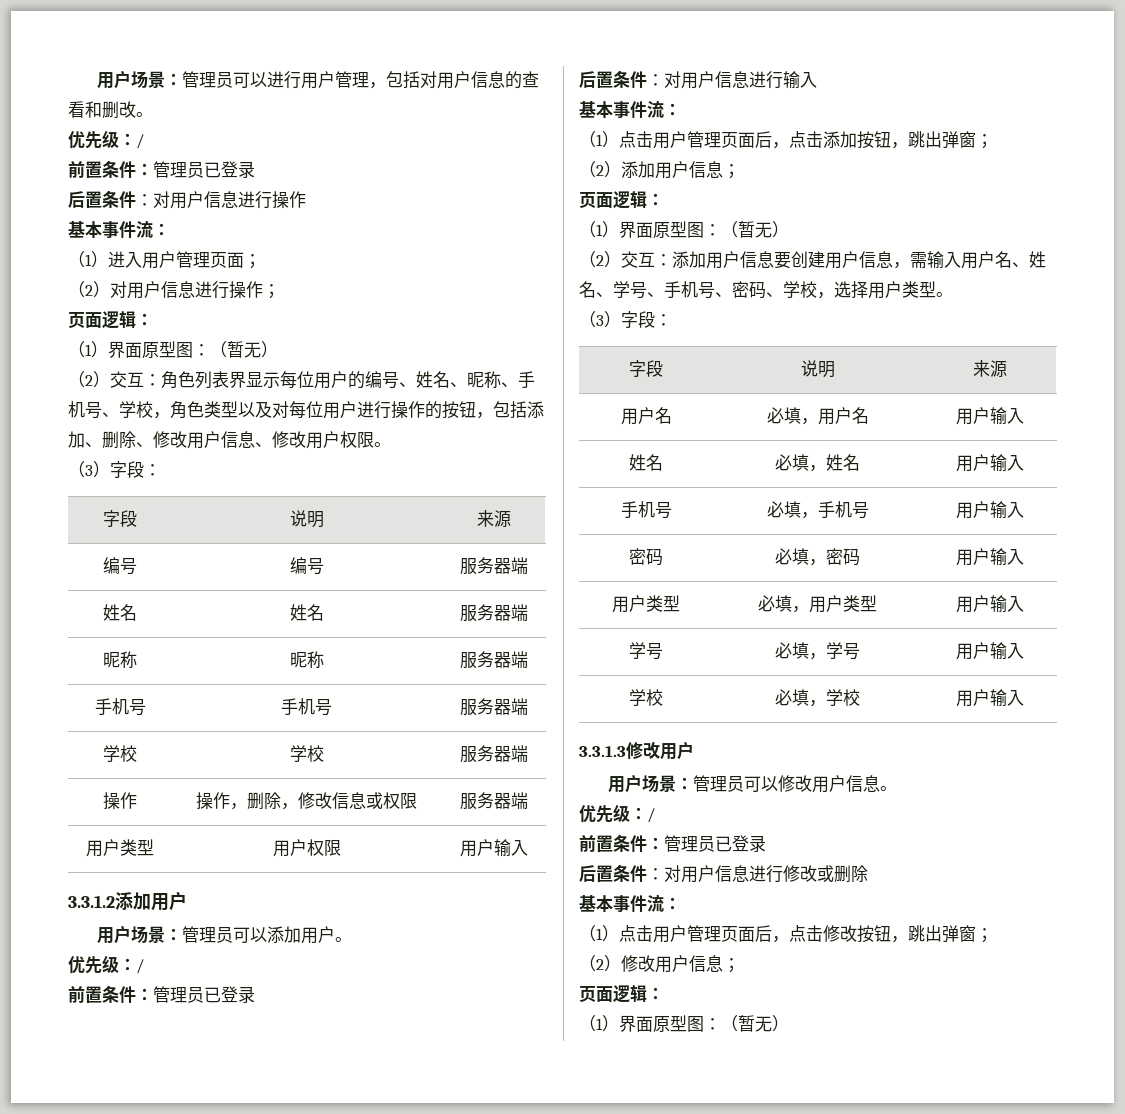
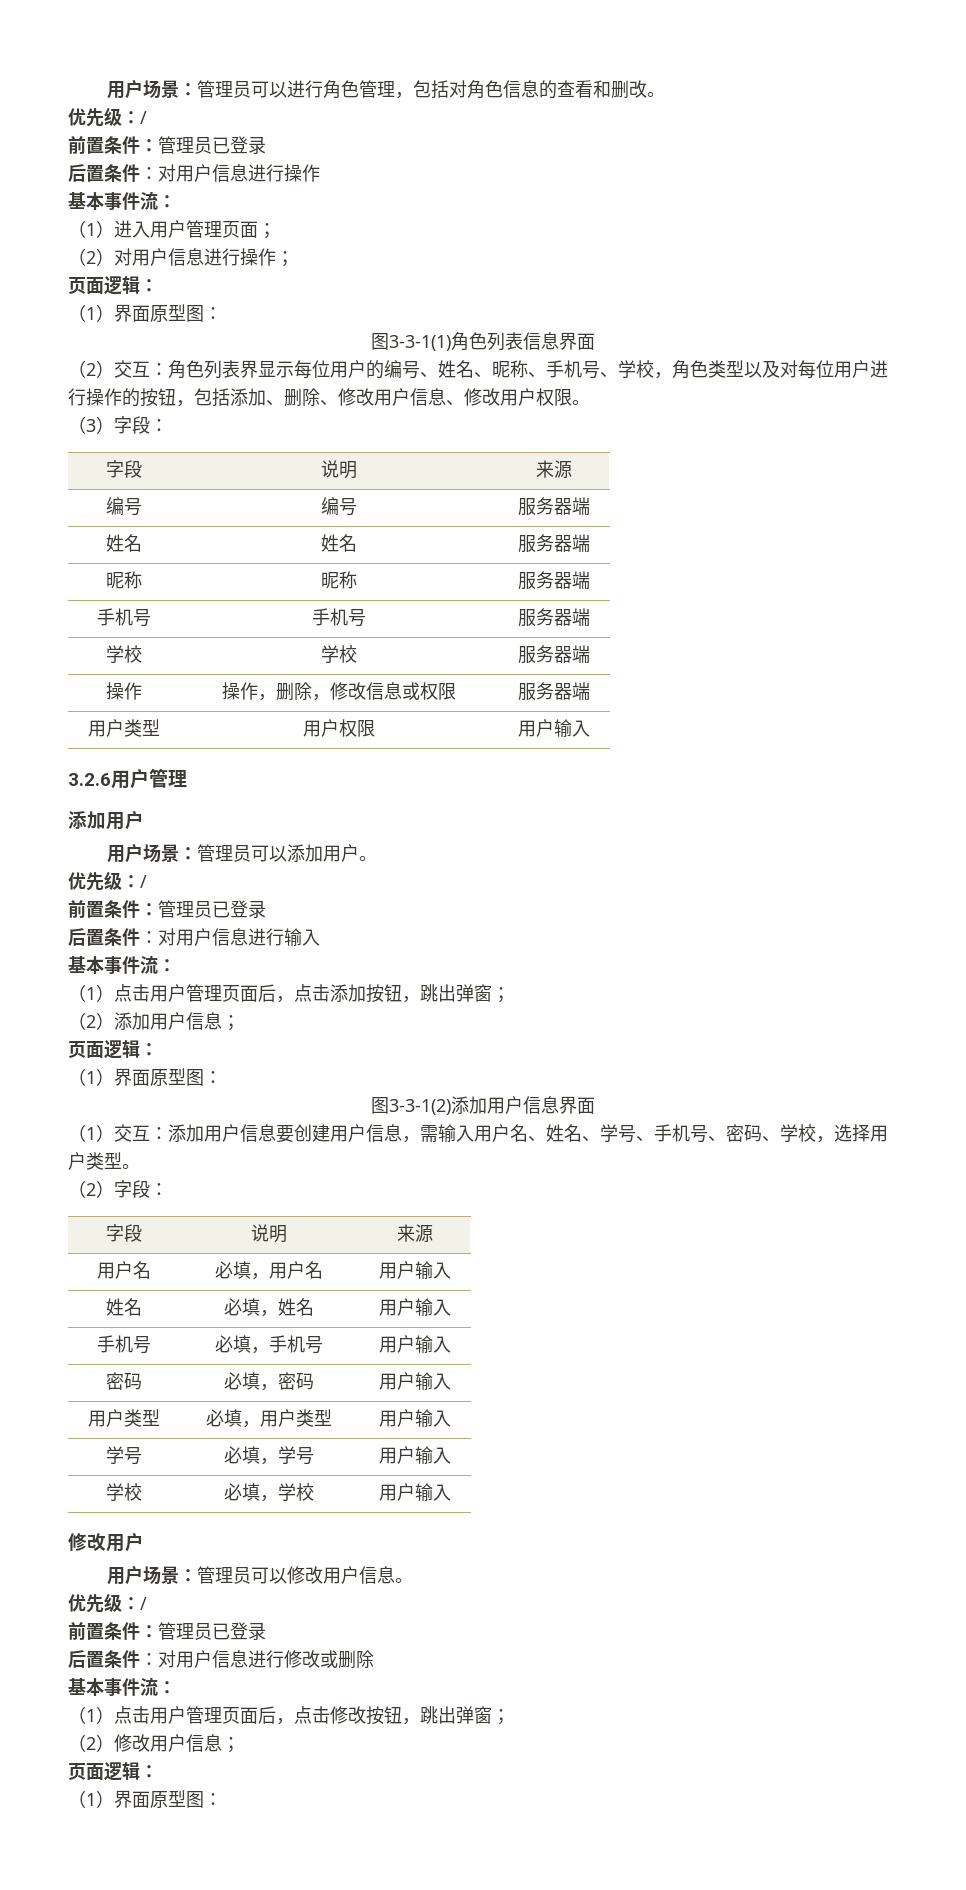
- 用户场景：管理员可以进行用户管理，包括对用户信息的查看和删改。
+ 用户场景：管理员可以进行角色管理，包括对角色信息的查看和删改。
  （2）对用户信息进行操作；
  页面逻辑：
- （1）界面原型图：（暂无）
+ （1）界面原型图：
+ 图3-3-1(1)角色列表信息界面
- 3.3.1.2添加用户
+ 3.2.6用户管理
+ 添加用户
  （2）添加用户信息；
  页面逻辑：
- （1）界面原型图：（暂无）
- （2）交互：添加用户信息要创建用户信息，需输入用户名、姓名、学号、手机号、密码、学校，选择用户类型。
- （3）字段：
+ （1）界面原型图：
+ 图3-3-1(2)添加用户信息界面
+ （1）交互：添加用户信息要创建用户信息，需输入用户名、姓名、学号、手机号、密码、学校，选择用户类型。
+ （2）字段：
  学校 | 必填，学校 | 用户输入
- 3.3.1.3修改用户
+ 修改用户
  （2）修改用户信息；
  页面逻辑：
- （1）界面原型图：（暂无）
+ （1）界面原型图：

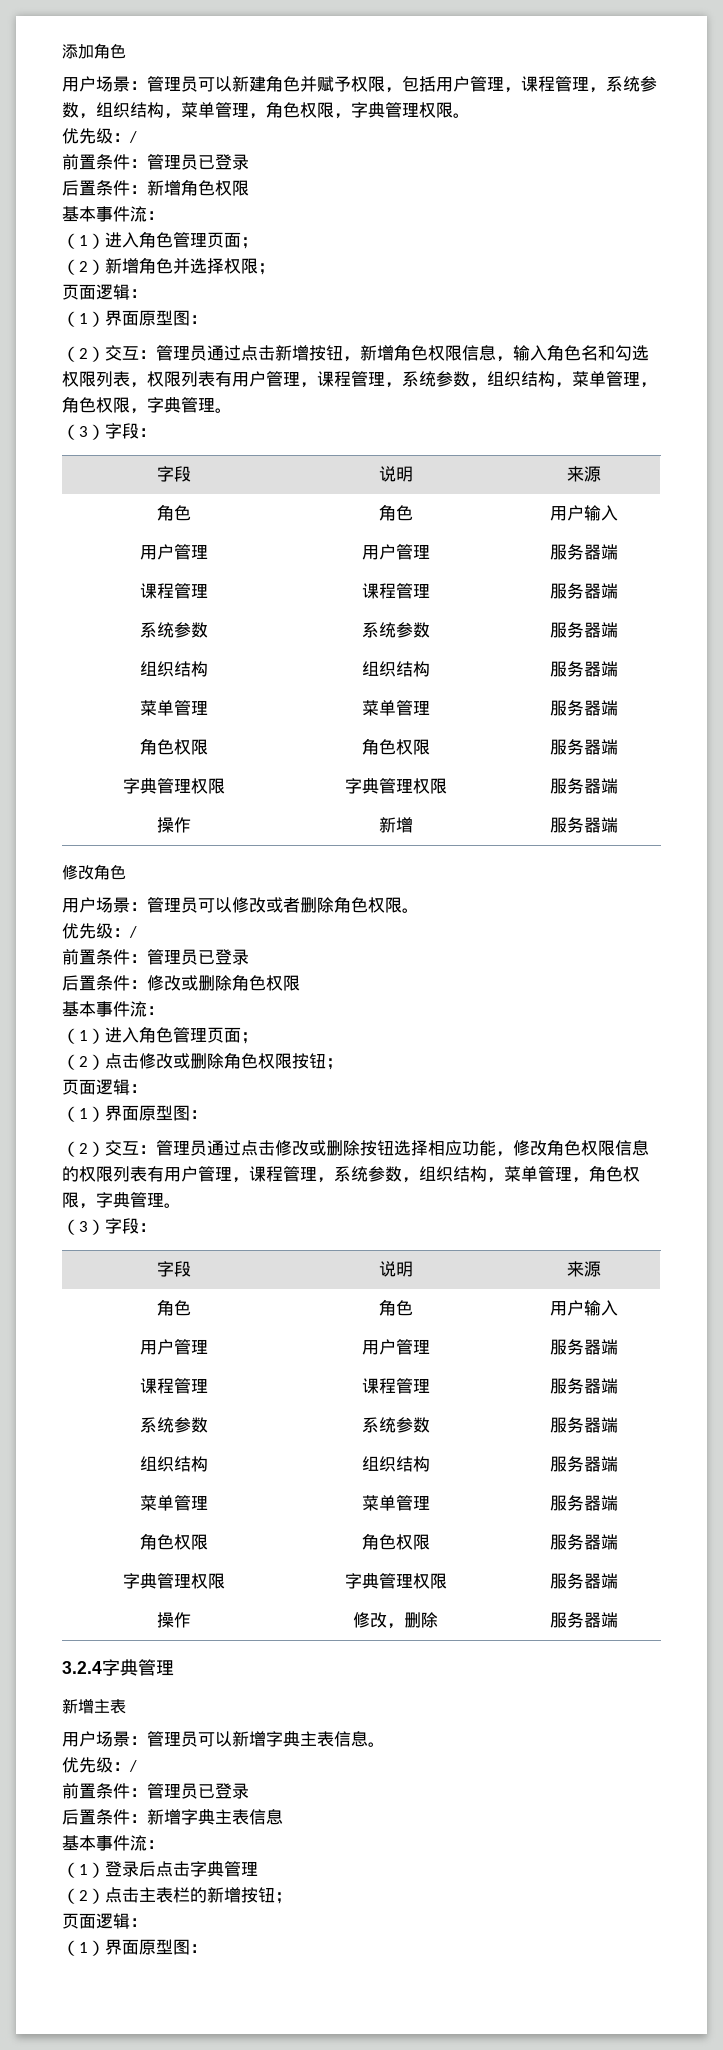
- 用户场景：管理员可以进行角色管理，包括对角色信息的查看和删改。
+ 添加角色
+ 用户场景：管理员可以新建角色并赋予权限，包括用户管理，课程管理，系统参数，组织结构，菜单管理，角色权限，字典管理权限。
- 后置条件：对用户信息进行操作
+ 后置条件：新增角色权限
  基本事件流：
- （1）进入用户管理页面；
- （2）对用户信息进行操作；
+ （1）进入角色管理页面；
+ （2）新增角色并选择权限；
  页面逻辑：
  （1）界面原型图：
- 图3-3-1(1)角色列表信息界面
- （2）交互：角色列表界显示每位用户的编号、姓名、昵称、手机号、学校，角色类型以及对每位用户进行操作的按钮，包括添加、删除、修改用户信息、修改用户权限。
+ （2）交互：管理员通过点击新增按钮，新增角色权限信息，输入角色名和勾选权限列表，权限列表有用户管理，课程管理，系统参数，组织结构，菜单管理，角色权限，字典管理。
  （3）字段：
  字段 | 说明 | 来源
- 编号 | 编号 | 服务器端
- 姓名 | 姓名 | 服务器端
- 昵称 | 昵称 | 服务器端
- 手机号 | 手机号 | 服务器端
- 学校 | 学校 | 服务器端
- 操作 | 操作，删除，修改信息或权限 | 服务器端
- 用户类型 | 用户权限 | 用户输入
- 3.2.6用户管理
- 添加用户
- 用户场景：管理员可以添加用户。
+ 角色 | 角色 | 用户输入
+ 用户管理 | 用户管理 | 服务器端
+ 课程管理 | 课程管理 | 服务器端
+ 系统参数 | 系统参数 | 服务器端
+ 组织结构 | 组织结构 | 服务器端
+ 菜单管理 | 菜单管理 | 服务器端
+ 角色权限 | 角色权限 | 服务器端
+ 字典管理权限 | 字典管理权限 | 服务器端
+ 操作 | 新增 | 服务器端
+ 修改角色
+ 用户场景：管理员可以修改或者删除角色权限。
- 后置条件：对用户信息进行输入
+ 后置条件：修改或删除角色权限
  基本事件流：
- （1）点击用户管理页面后，点击添加按钮，跳出弹窗；
- （2）添加用户信息；
+ （1）进入角色管理页面；
+ （2）点击修改或删除角色权限按钮；
  页面逻辑：
  （1）界面原型图：
- 图3-3-1(2)添加用户信息界面
- （1）交互：添加用户信息要创建用户信息，需输入用户名、姓名、学号、手机号、密码、学校，选择用户类型。
- （2）字段：
+ （2）交互：管理员通过点击修改或删除按钮选择相应功能，修改角色权限信息的权限列表有用户管理，课程管理，系统参数，组织结构，菜单管理，角色权限，字典管理。
+ （3）字段：
  字段 | 说明 | 来源
- 用户名 | 必填，用户名 | 用户输入
- 姓名 | 必填，姓名 | 用户输入
- 手机号 | 必填，手机号 | 用户输入
- 密码 | 必填，密码 | 用户输入
- 用户类型 | 必填，用户类型 | 用户输入
- 学号 | 必填，学号 | 用户输入
- 学校 | 必填，学校 | 用户输入
- 修改用户
- 用户场景：管理员可以修改用户信息。
+ 角色 | 角色 | 用户输入
+ 用户管理 | 用户管理 | 服务器端
+ 课程管理 | 课程管理 | 服务器端
+ 系统参数 | 系统参数 | 服务器端
+ 组织结构 | 组织结构 | 服务器端
+ 菜单管理 | 菜单管理 | 服务器端
+ 角色权限 | 角色权限 | 服务器端
+ 字典管理权限 | 字典管理权限 | 服务器端
+ 操作 | 修改，删除 | 服务器端
+ 3.2.4字典管理
+ 新增主表
+ 用户场景：管理员可以新增字典主表信息。
- 后置条件：对用户信息进行修改或删除
+ 后置条件：新增字典主表信息
  基本事件流：
- （1）点击用户管理页面后，点击修改按钮，跳出弹窗；
- （2）修改用户信息；
+ （1）登录后点击字典管理
+ （2）点击主表栏的新增按钮；

